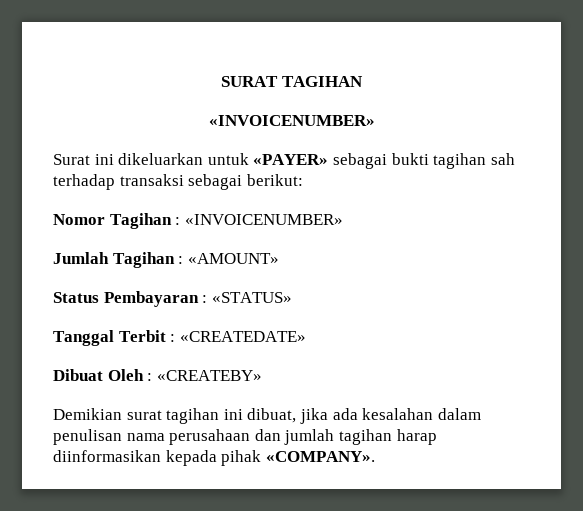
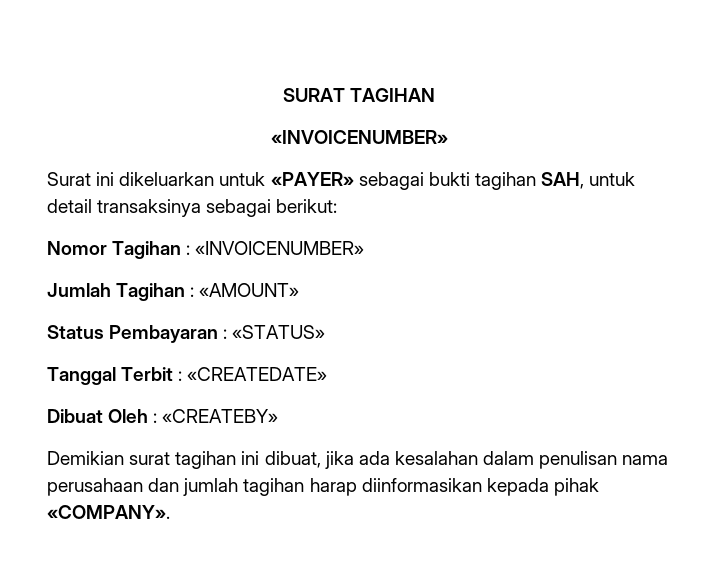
- Surat ini dikeluarkan untuk «PAYER» sebagai bukti tagihan sah terhadap transaksi sebagai berikut:
+ Surat ini dikeluarkan untuk «PAYER» sebagai bukti tagihan SAH, untuk detail transaksinya sebagai berikut:

